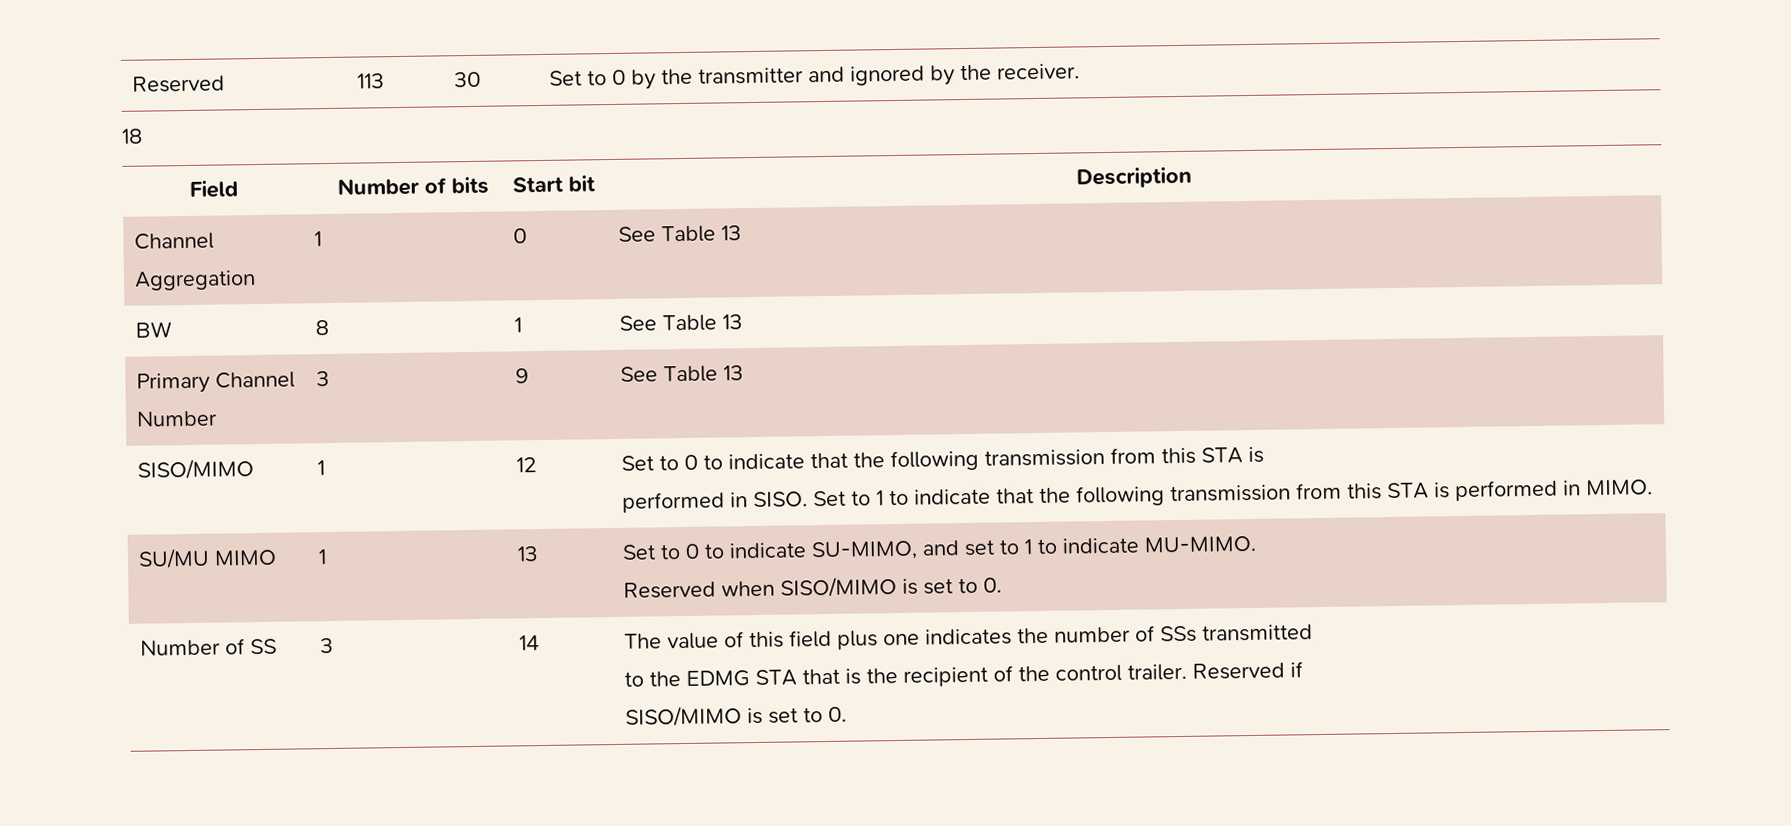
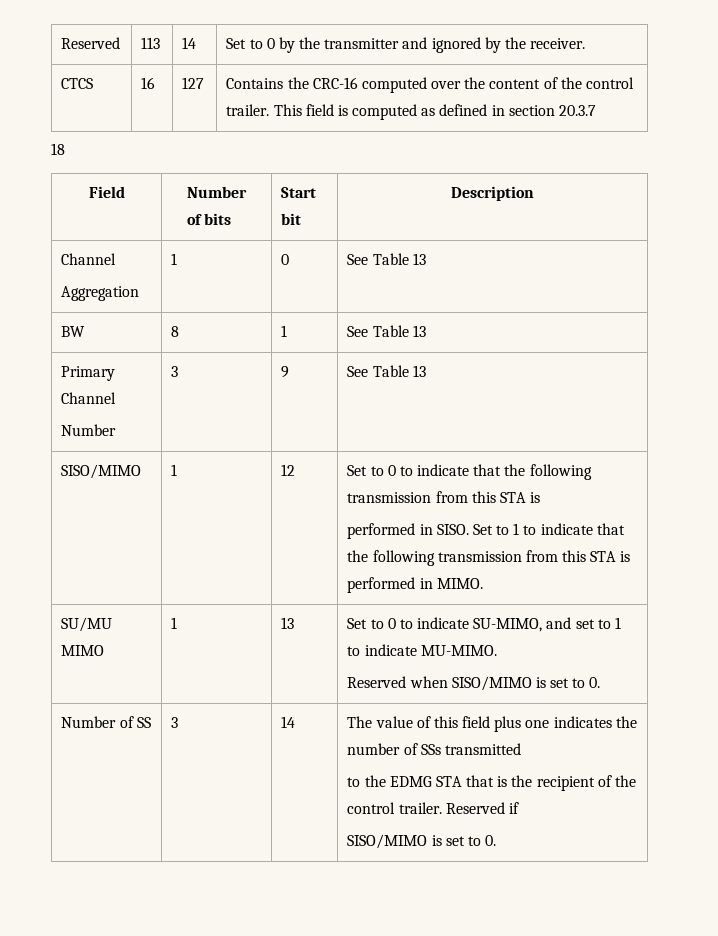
- Reserved | 113 | 30 | Set to 0 by the transmitter and ignored by the receiver.
+ Reserved | 113 | 14 | Set to 0 by the transmitter and ignored by the receiver.
+ CTCS | 16 | 127 | Contains the CRC-16 computed over the content of the control trailer. This field is computed as defined in section 20.3.7

